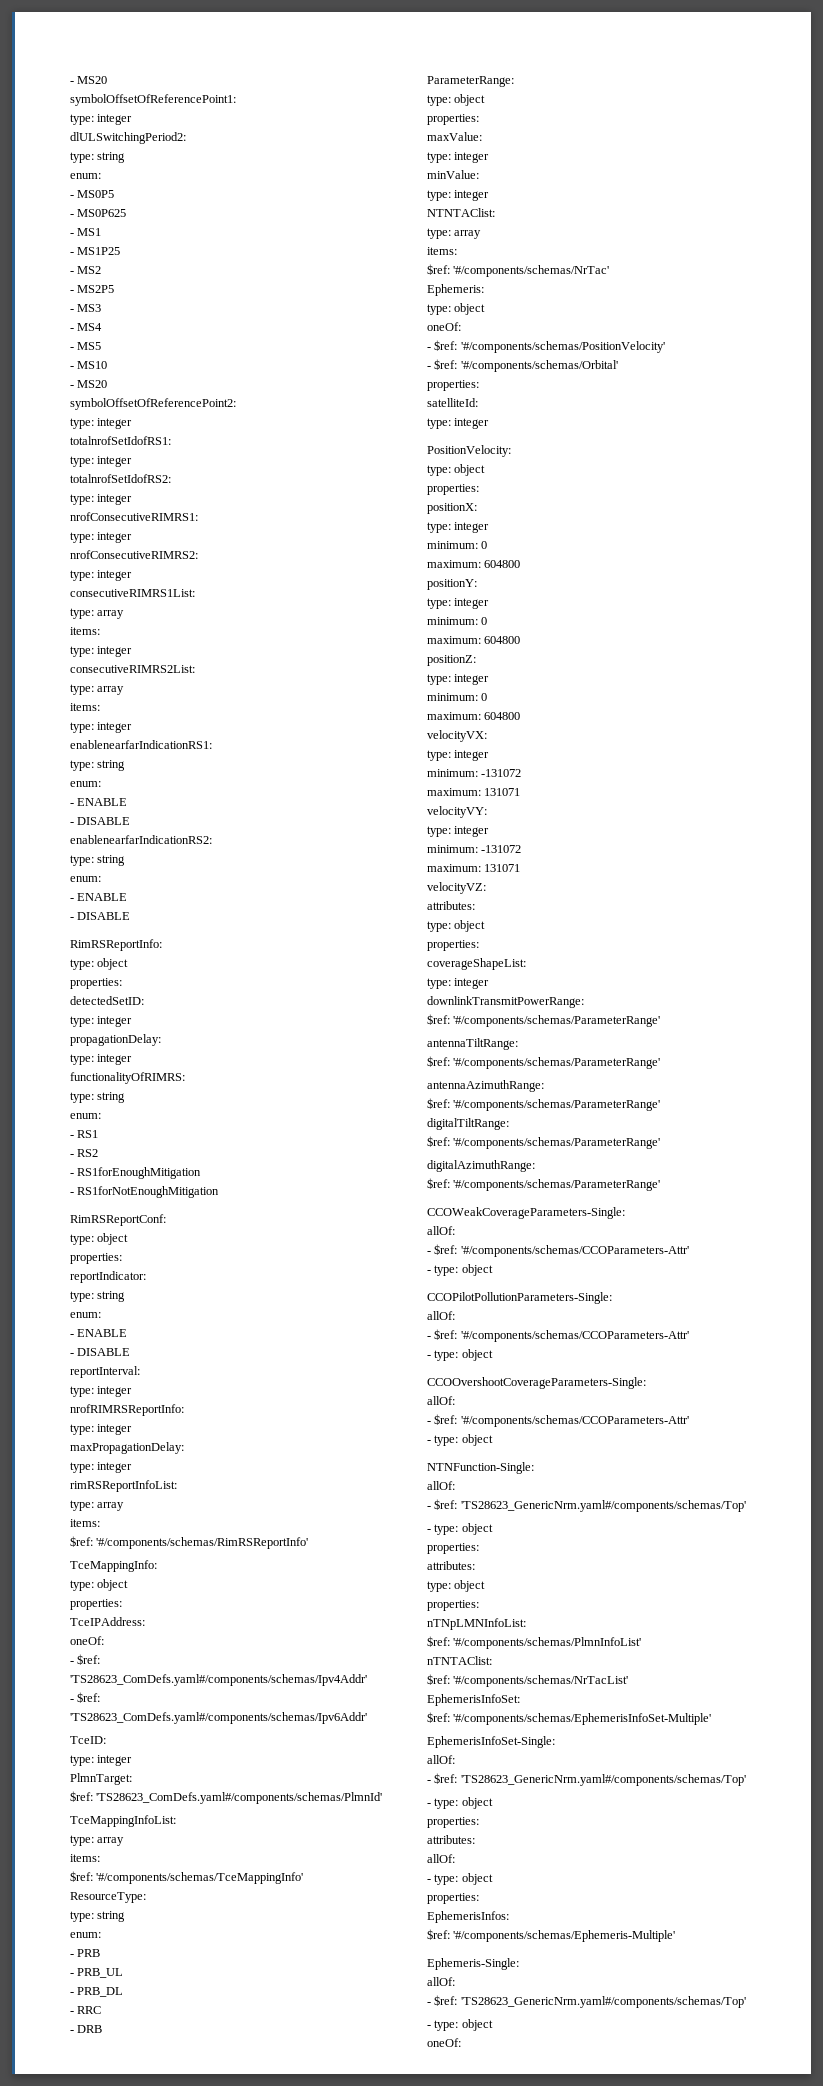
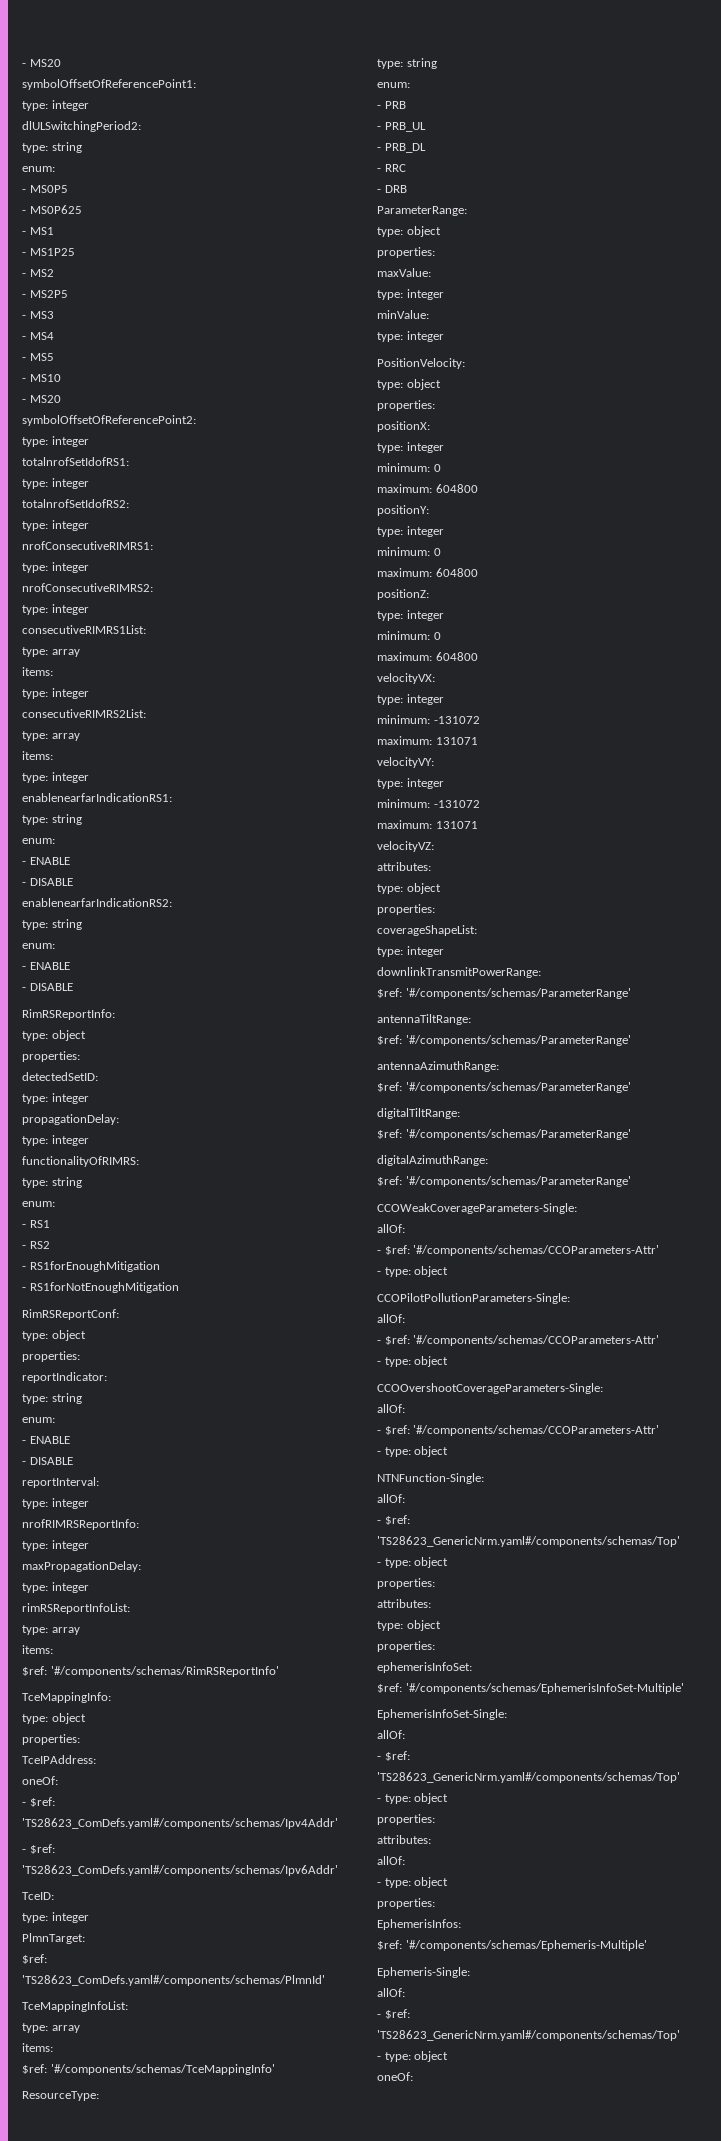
- NTNTAClist:
- type: array
- items:
- $ref: '#/components/schemas/NrTac'
- Ephemeris:
- type: object
- oneOf:
- - $ref: '#/components/schemas/PositionVelocity'
- - $ref: '#/components/schemas/Orbital'
- properties:
- satelliteId:
- type: integer
- nTNpLMNInfoList:
- $ref: '#/components/schemas/PlmnInfoList'
- nTNTAClist:
- $ref: '#/components/schemas/NrTacList'
- EphemerisInfoSet:
+ ephemerisInfoSet:

